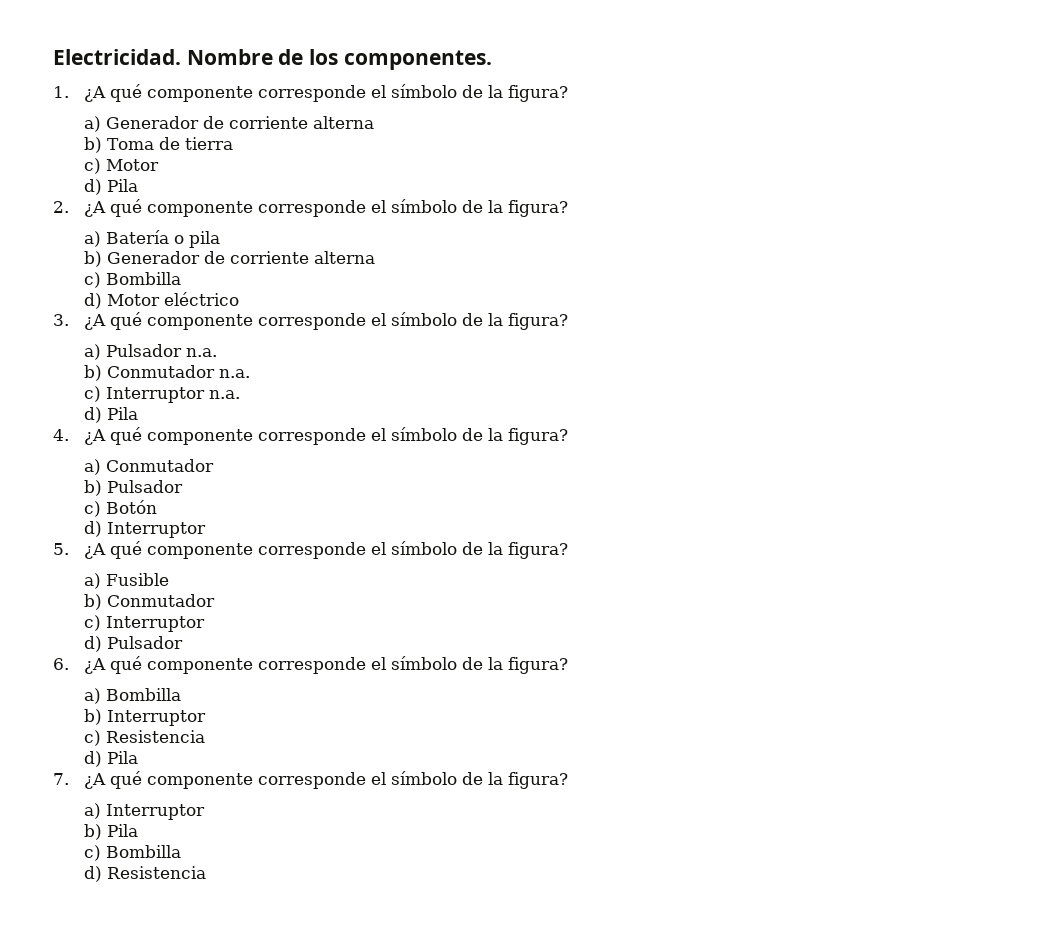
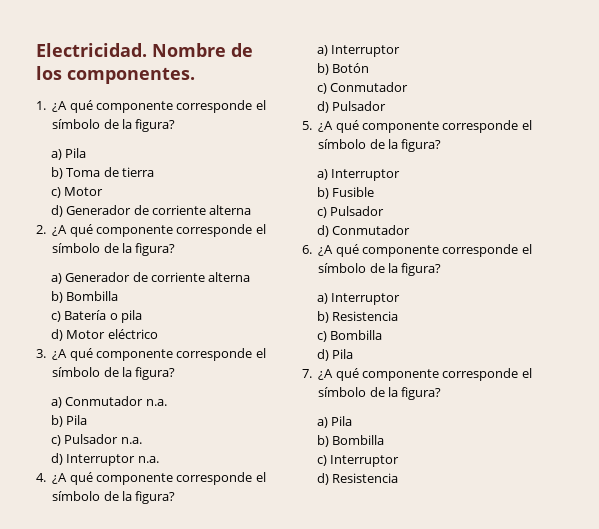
  1. ¿A qué componente corresponde el símbolo de la figura?
+ a) Pila
+ b) Toma de tierra
+ c) Motor
+ d) Generador de corriente alterna
+ 2. ¿A qué componente corresponde el símbolo de la figura?
  a) Generador de corriente alterna
- b) Toma de tierra
- c) Motor
- d) Pila
- 2. ¿A qué componente corresponde el símbolo de la figura?
- a) Batería o pila
- b) Generador de corriente alterna
- c) Bombilla
+ b) Bombilla
+ c) Batería o pila
- a) Pulsador n.a.
+ a) Conmutador n.a.
+ b) Pila
+ c) Pulsador n.a.
- b) Conmutador n.a.
- c) Interruptor n.a.
- d) Pila
+ d) Interruptor n.a.
  4. ¿A qué componente corresponde el símbolo de la figura?
- a) Conmutador
- b) Pulsador
- c) Botón
- d) Interruptor
+ a) Interruptor
+ b) Botón
+ c) Conmutador
+ d) Pulsador
  5. ¿A qué componente corresponde el símbolo de la figura?
- a) Fusible
- b) Conmutador
- c) Interruptor
- d) Pulsador
+ a) Interruptor
+ b) Fusible
+ c) Pulsador
+ d) Conmutador
  6. ¿A qué componente corresponde el símbolo de la figura?
- a) Bombilla
- b) Interruptor
- c) Resistencia
+ a) Interruptor
+ b) Resistencia
+ c) Bombilla
  d) Pila
  7. ¿A qué componente corresponde el símbolo de la figura?
- a) Interruptor
- b) Pila
- c) Bombilla
+ a) Pila
+ b) Bombilla
+ c) Interruptor

